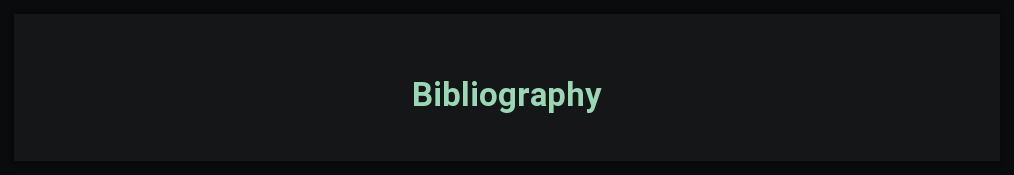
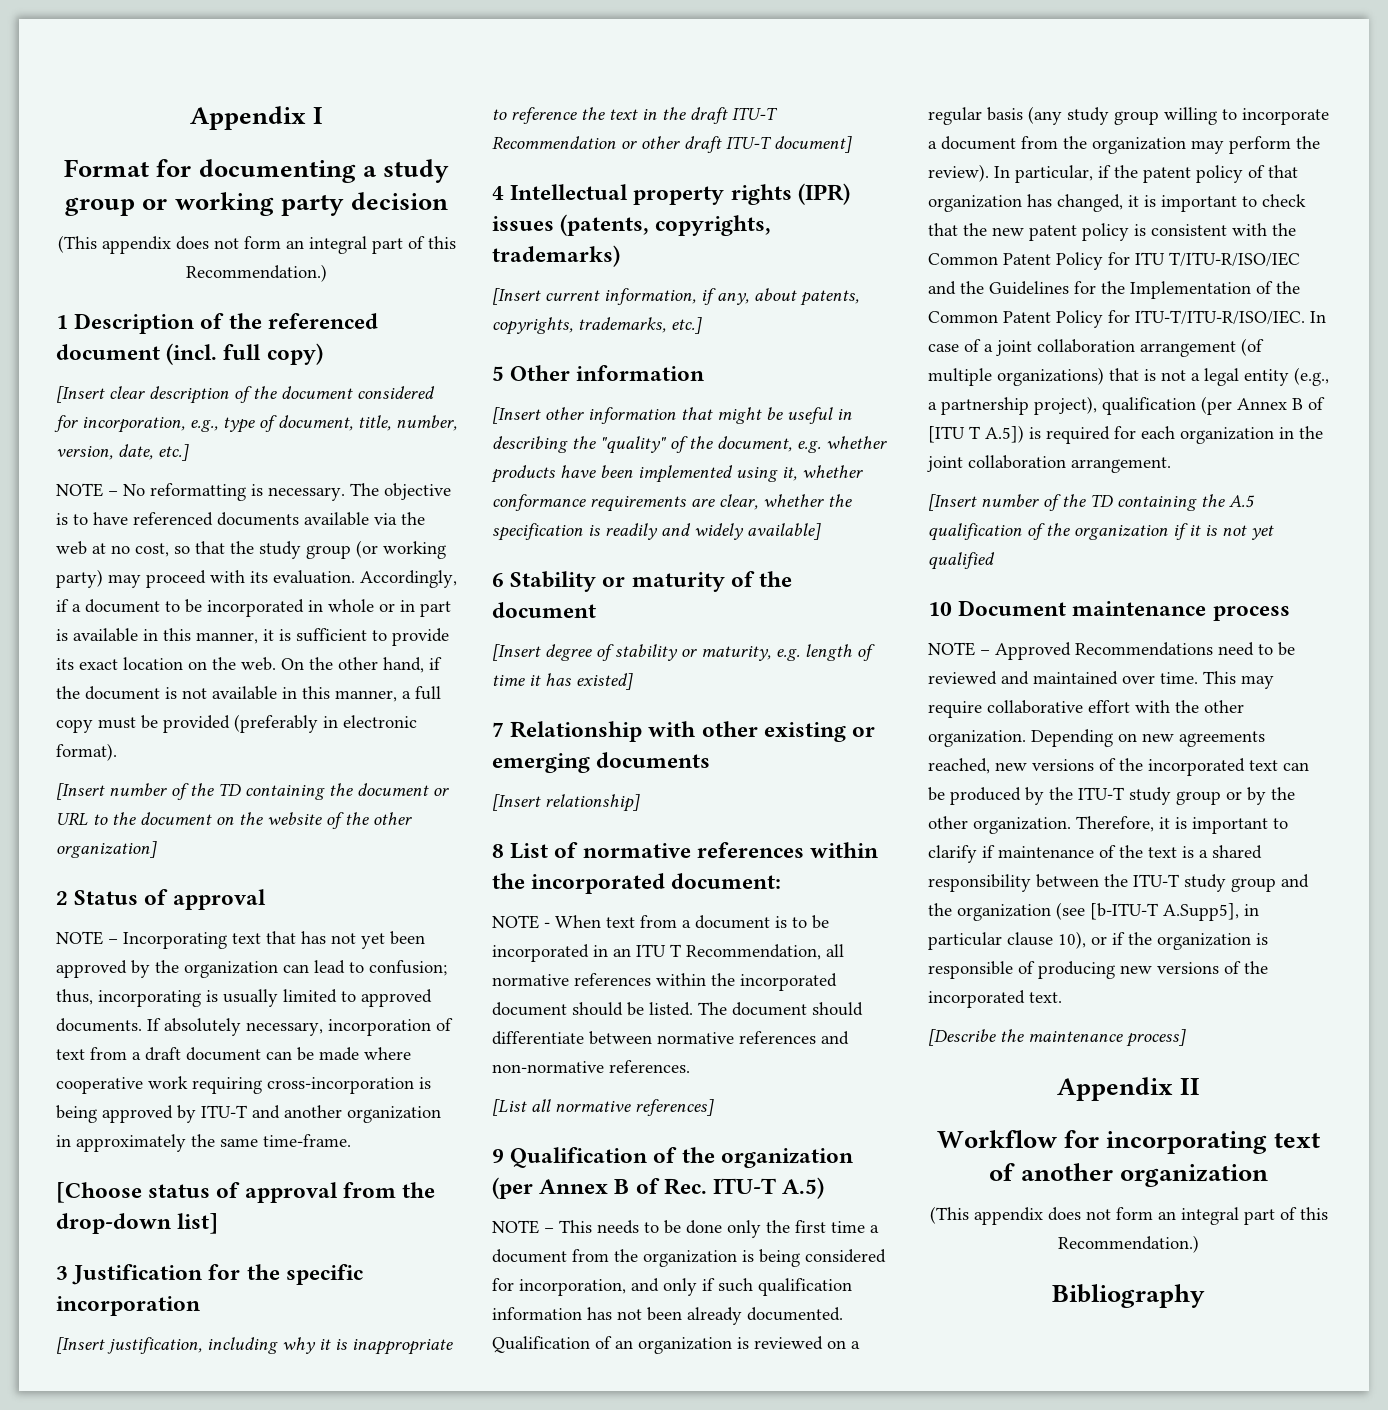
+ Appendix I
+ Format for documenting a study group or working party decision
+ (This appendix does not form an integral part of this Recommendation.)
+ 1 Description of the referenced document (incl. full copy)
+ [Insert clear description of the document considered for incorporation, e.g., type of document, title, number, version, date, etc.]
+ NOTE – No reformatting is necessary. The objective is to have referenced documents available via the web at no cost, so that the study group (or working party) may proceed with its evaluation. Accordingly, if a document to be incorporated in whole or in part is available in this manner, it is sufficient to provide its exact location on the web. On the other hand, if the document is not available in this manner, a full copy must be provided (preferably in electronic format).
+ [Insert number of the TD containing the document or URL to the document on the website of the other organization]
+ 2 Status of approval
+ NOTE – Incorporating text that has not yet been approved by the organization can lead to confusion; thus, incorporating is usually limited to approved documents. If absolutely necessary, incorporation of text from a draft document can be made where cooperative work requiring cross-incorporation is being approved by ITU-T and another organization in approximately the same time-frame.
+ [Choose status of approval from the drop-down list]
+ 3 Justification for the specific incorporation
+ [Insert justification, including why it is inappropriate to reference the text in the draft ITU-T Recommendation or other draft ITU-T document]
+ 4 Intellectual property rights (IPR) issues (patents, copyrights, trademarks)
+ [Insert current information, if any, about patents, copyrights, trademarks, etc.]
+ 5 Other information
+ [Insert other information that might be useful in describing the "quality" of the document, e.g. whether products have been implemented using it, whether conformance requirements are clear, whether the specification is readily and widely available]
+ 6 Stability or maturity of the document
+ [Insert degree of stability or maturity, e.g. length of time it has existed]
+ 7 Relationship with other existing or emerging documents
+ [Insert relationship]
+ 8 List of normative references within the incorporated document:
+ NOTE - When text from a document is to be incorporated in an ITU T Recommendation, all normative references within the incorporated document should be listed. The document should differentiate between normative references and non-normative references.
+ [List all normative references]
+ 9 Qualification of the organization (per Annex B of Rec. ITU-T A.5)
+ NOTE – This needs to be done only the first time a document from the organization is being considered for incorporation, and only if such qualification information has not been already documented. Qualification of an organization is reviewed on a regular basis (any study group willing to incorporate a document from the organization may perform the review). In particular, if the patent policy of that organization has changed, it is important to check that the new patent policy is consistent with the Common Patent Policy for ITU T/ITU-R/ISO/IEC and the Guidelines for the Implementation of the Common Patent Policy for ITU-T/ITU-R/ISO/IEC. In case of a joint collaboration arrangement (of multiple organizations) that is not a legal entity (e.g., a partnership project), qualification (per Annex B of [ITU T A.5]) is required for each organization in the joint collaboration arrangement.
+ [Insert number of the TD containing the A.5 qualification of the organization if it is not yet qualified
+ 10 Document maintenance process
+ NOTE – Approved Recommendations need to be reviewed and maintained over time. This may require collaborative effort with the other organization. Depending on new agreements reached, new versions of the incorporated text can be produced by the ITU-T study group or by the other organization. Therefore, it is important to clarify if maintenance of the text is a shared responsibility between the ITU-T study group and the organization (see [b-ITU-T A.Supp5], in particular clause 10), or if the organization is responsible of producing new versions of the incorporated text.
+ [Describe the maintenance process]
+ Appendix II
+ Workflow for incorporating text of another organization
+ (This appendix does not form an integral part of this Recommendation.)

